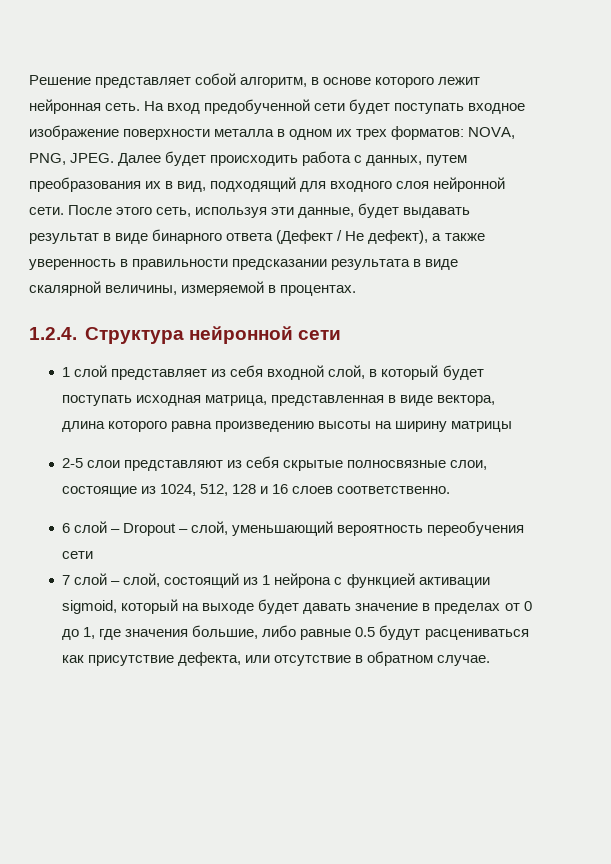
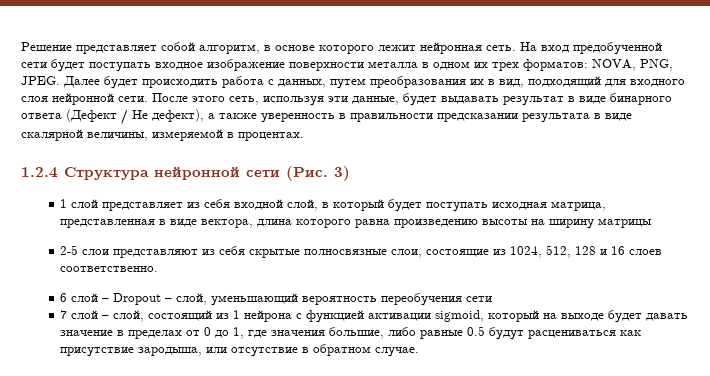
- 1.2.4. Структура нейронной сети
+ 1.2.4 Структура нейронной сети (Рис. 3)
- 7 слой – слой, состоящий из 1 нейрона с функцией активации sigmoid, который на выходе будет давать значение в пределах от 0 до 1, где значения большие, либо равные 0.5 будут расцениваться как присутствие дефекта, или отсутствие в обратном случае.
+ 7 слой – слой, состоящий из 1 нейрона с функцией активации sigmoid, который на выходе будет давать значение в пределах от 0 до 1, где значения большие, либо равные 0.5 будут расцениваться как присутствие зародыша, или отсутствие в обратном случае.

